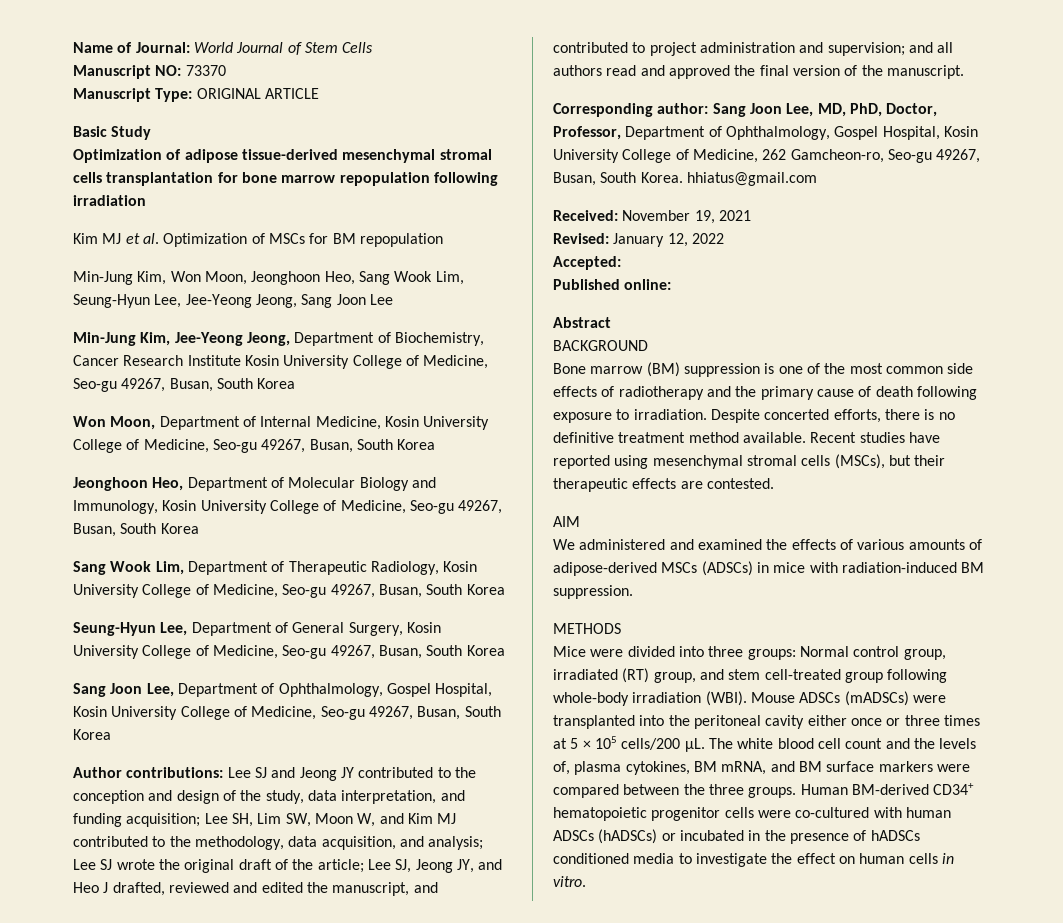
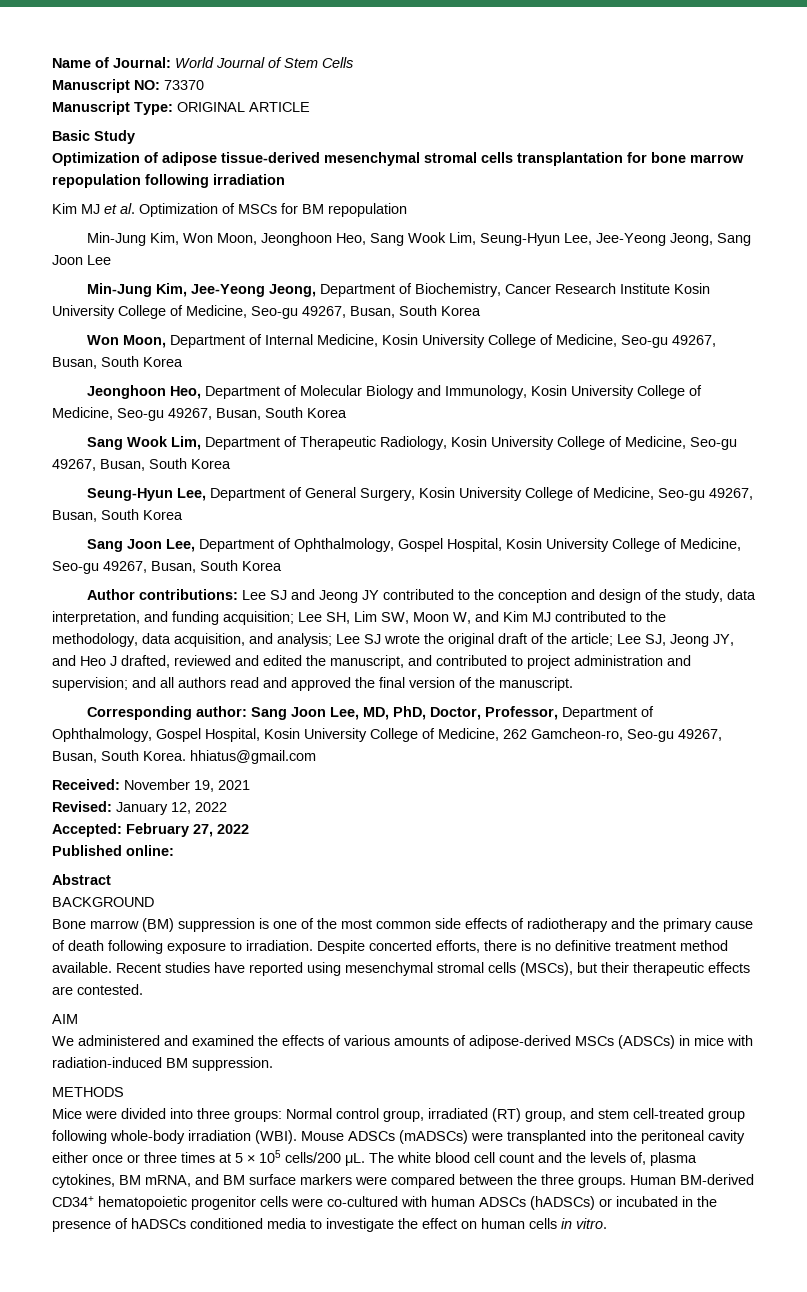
- Accepted:
+ Accepted: February 27, 2022

